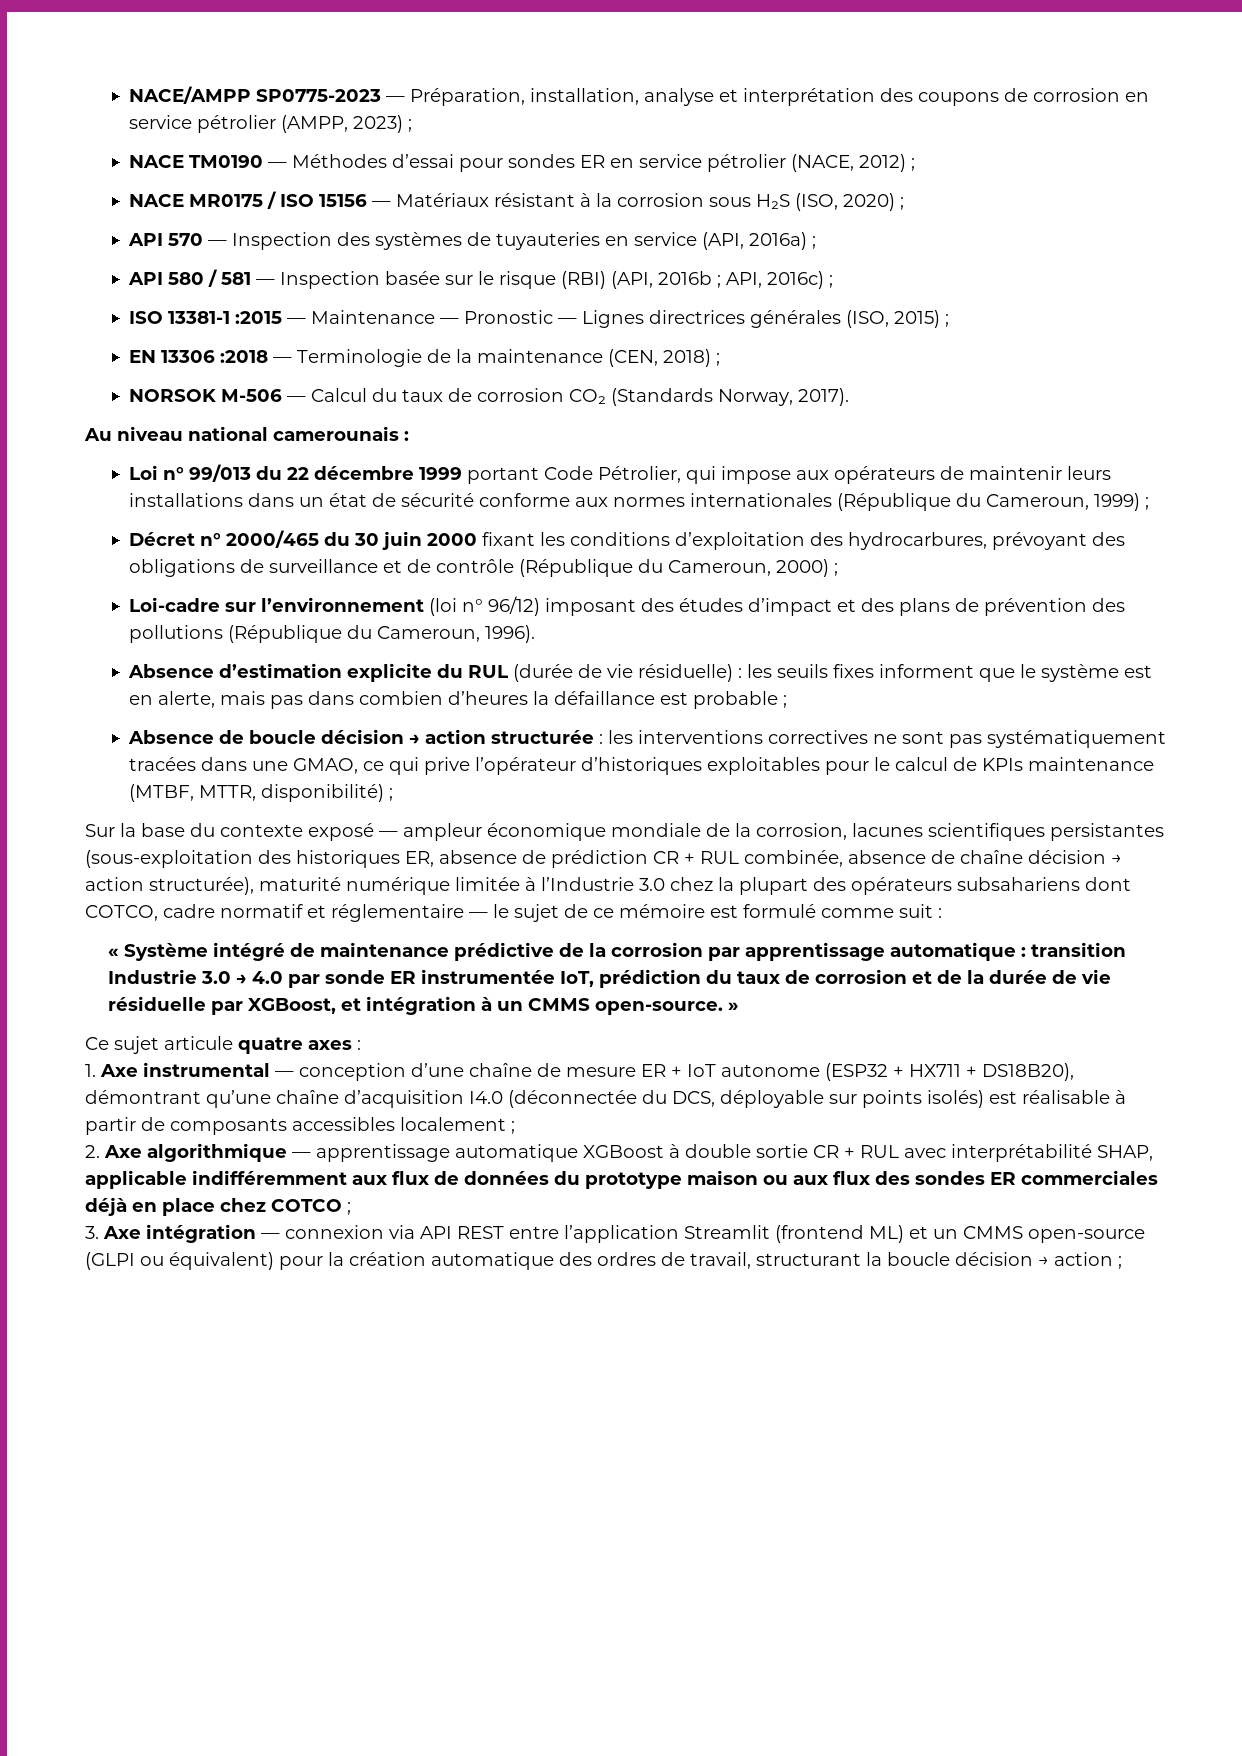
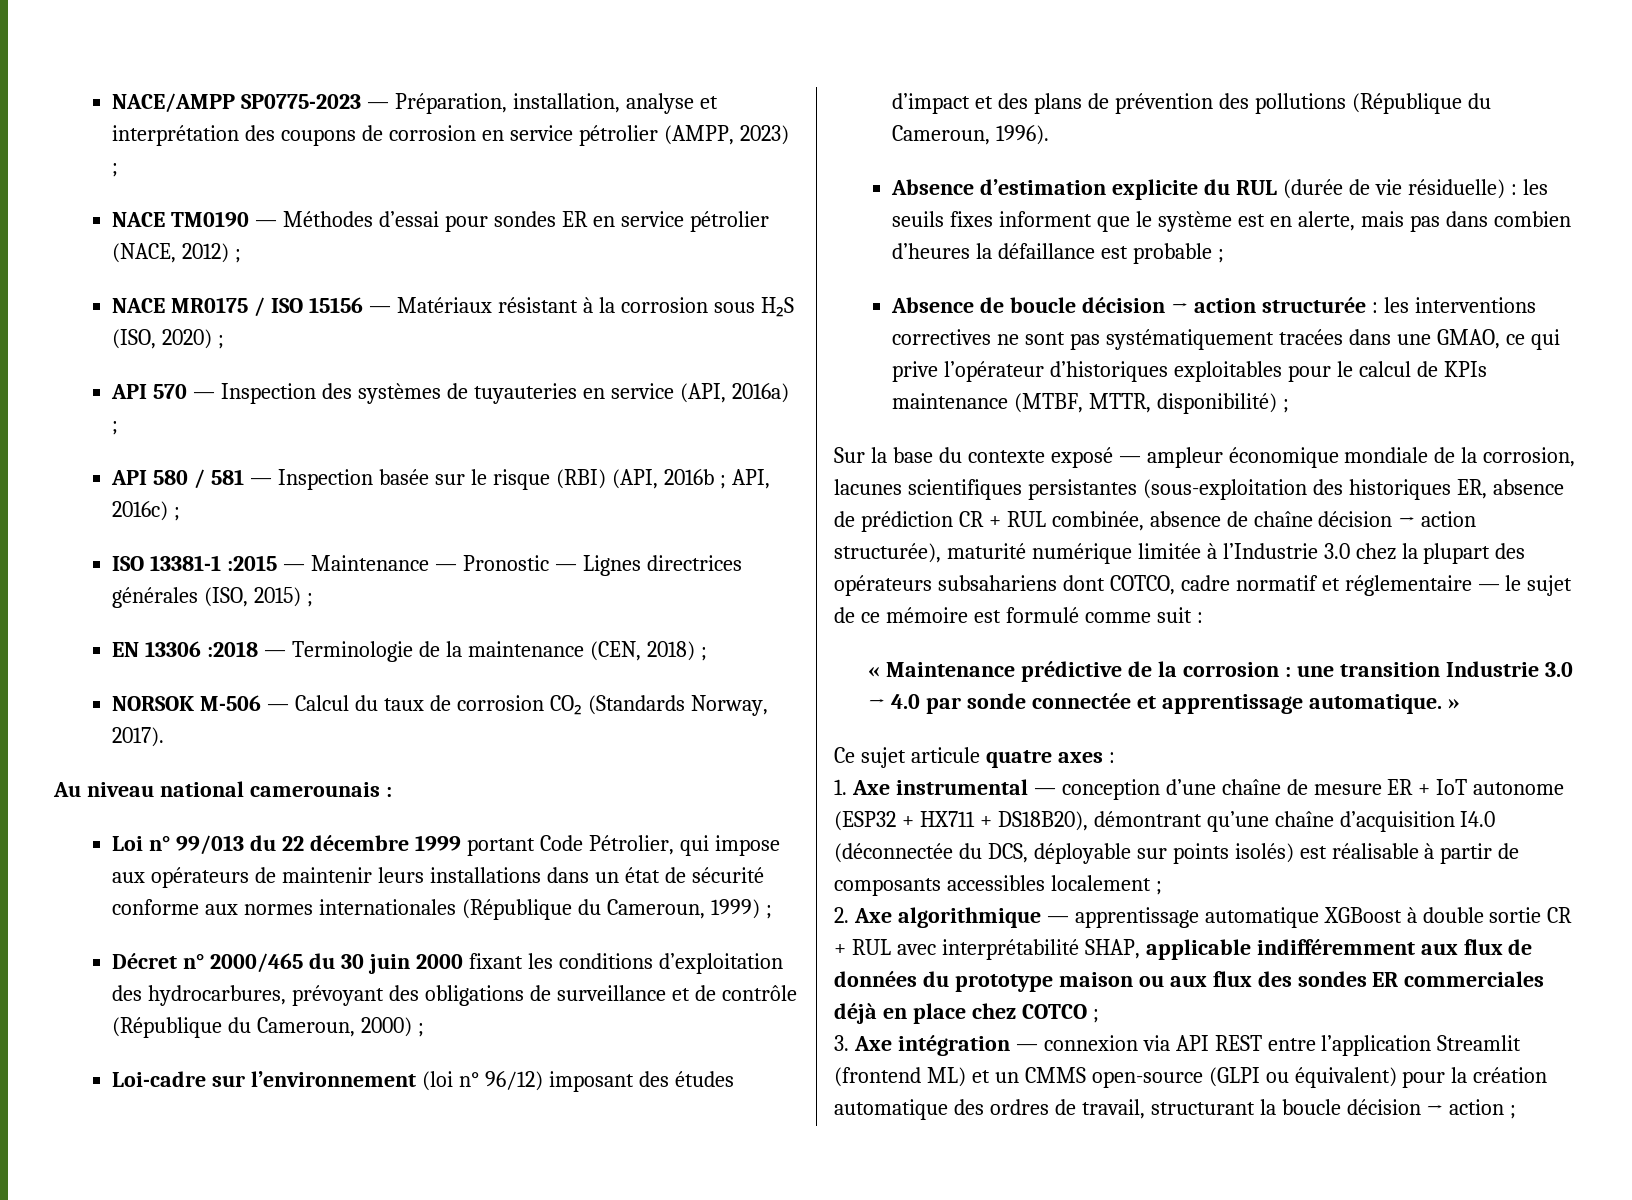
- « Système intégré de maintenance prédictive de la corrosion par apprentissage automatique : transition Industrie 3.0 → 4.0 par sonde ER instrumentée IoT, prédiction du taux de corrosion et de la durée de vie résiduelle par XGBoost, et intégration à un CMMS open-source. »
+ « Maintenance prédictive de la corrosion : une transition Industrie 3.0 → 4.0 par sonde connectée et apprentissage automatique. »

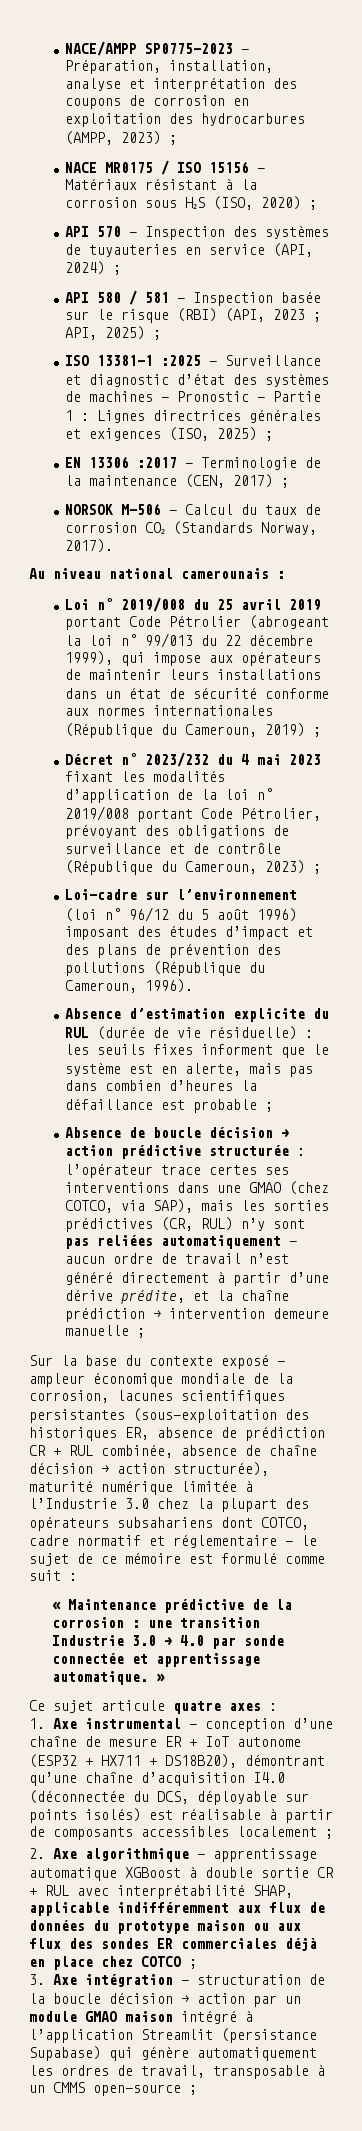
- NACE/AMPP SP0775-2023 — Préparation, installation, analyse et interprétation des coupons de corrosion en service pétrolier (AMPP, 2023) ;
+ NACE/AMPP SP0775-2023 — Préparation, installation, analyse et interprétation des coupons de corrosion en exploitation des hydrocarbures (AMPP, 2023) ;
- NACE TM0190 — Méthodes d’essai pour sondes ER en service pétrolier (NACE, 2012) ;
- API 570 — Inspection des systèmes de tuyauteries en service (API, 2016a) ;
+ API 570 — Inspection des systèmes de tuyauteries en service (API, 2024) ;
- API 580 / 581 — Inspection basée sur le risque (RBI) (API, 2016b ; API, 2016c) ;
+ API 580 / 581 — Inspection basée sur le risque (RBI) (API, 2023 ; API, 2025) ;
- ISO 13381-1 :2015 — Maintenance — Pronostic — Lignes directrices générales (ISO, 2015) ;
+ ISO 13381-1 :2025 — Surveillance et diagnostic d’état des systèmes de machines — Pronostic — Partie 1 : Lignes directrices générales et exigences (ISO, 2025) ;
- EN 13306 :2018 — Terminologie de la maintenance (CEN, 2018) ;
+ EN 13306 :2017 — Terminologie de la maintenance (CEN, 2017) ;
- Loi n° 99/013 du 22 décembre 1999 portant Code Pétrolier, qui impose aux opérateurs de maintenir leurs installations dans un état de sécurité conforme aux normes internationales (République du Cameroun, 1999) ;
+ Loi n° 2019/008 du 25 avril 2019 portant Code Pétrolier (abrogeant la loi n° 99/013 du 22 décembre 1999), qui impose aux opérateurs de maintenir leurs installations dans un état de sécurité conforme aux normes internationales (République du Cameroun, 2019) ;
- Décret n° 2000/465 du 30 juin 2000 fixant les conditions d’exploitation des hydrocarbures, prévoyant des obligations de surveillance et de contrôle (République du Cameroun, 2000) ;
+ Décret n° 2023/232 du 4 mai 2023 fixant les modalités d’application de la loi n° 2019/008 portant Code Pétrolier, prévoyant des obligations de surveillance et de contrôle (République du Cameroun, 2023) ;
- Loi-cadre sur l’environnement (loi n° 96/12) imposant des études d’impact et des plans de prévention des pollutions (République du Cameroun, 1996).
+ Loi-cadre sur l’environnement (loi n° 96/12 du 5 août 1996) imposant des études d’impact et des plans de prévention des pollutions (République du Cameroun, 1996).
- Absence de boucle décision → action structurée : les interventions correctives ne sont pas systématiquement tracées dans une GMAO, ce qui prive l’opérateur d’historiques exploitables pour le calcul de KPIs maintenance (MTBF, MTTR, disponibilité) ;
+ Absence de boucle décision → action prédictive structurée : l’opérateur trace certes ses interventions dans une GMAO (chez COTCO, via SAP), mais les sorties prédictives (CR, RUL) n’y sont pas reliées automatiquement — aucun ordre de travail n’est généré directement à partir d’une dérive prédite, et la chaîne prédiction → intervention demeure manuelle ;
- 3. Axe intégration — connexion via API REST entre l’application Streamlit (frontend ML) et un CMMS open-source (GLPI ou équivalent) pour la création automatique des ordres de travail, structurant la boucle décision → action ;
+ 3. Axe intégration — structuration de la boucle décision → action par un module GMAO maison intégré à l’application Streamlit (persistance Supabase) qui génère automatiquement les ordres de travail, transposable à un CMMS open-source ;

